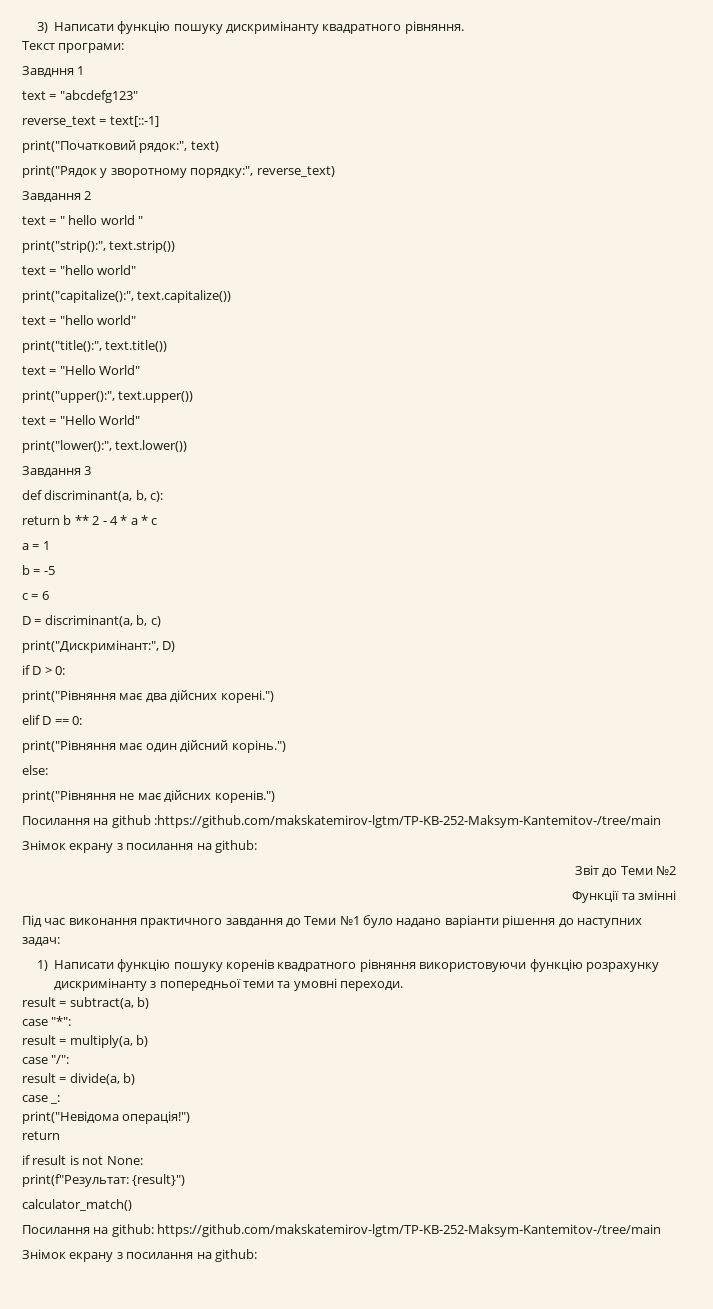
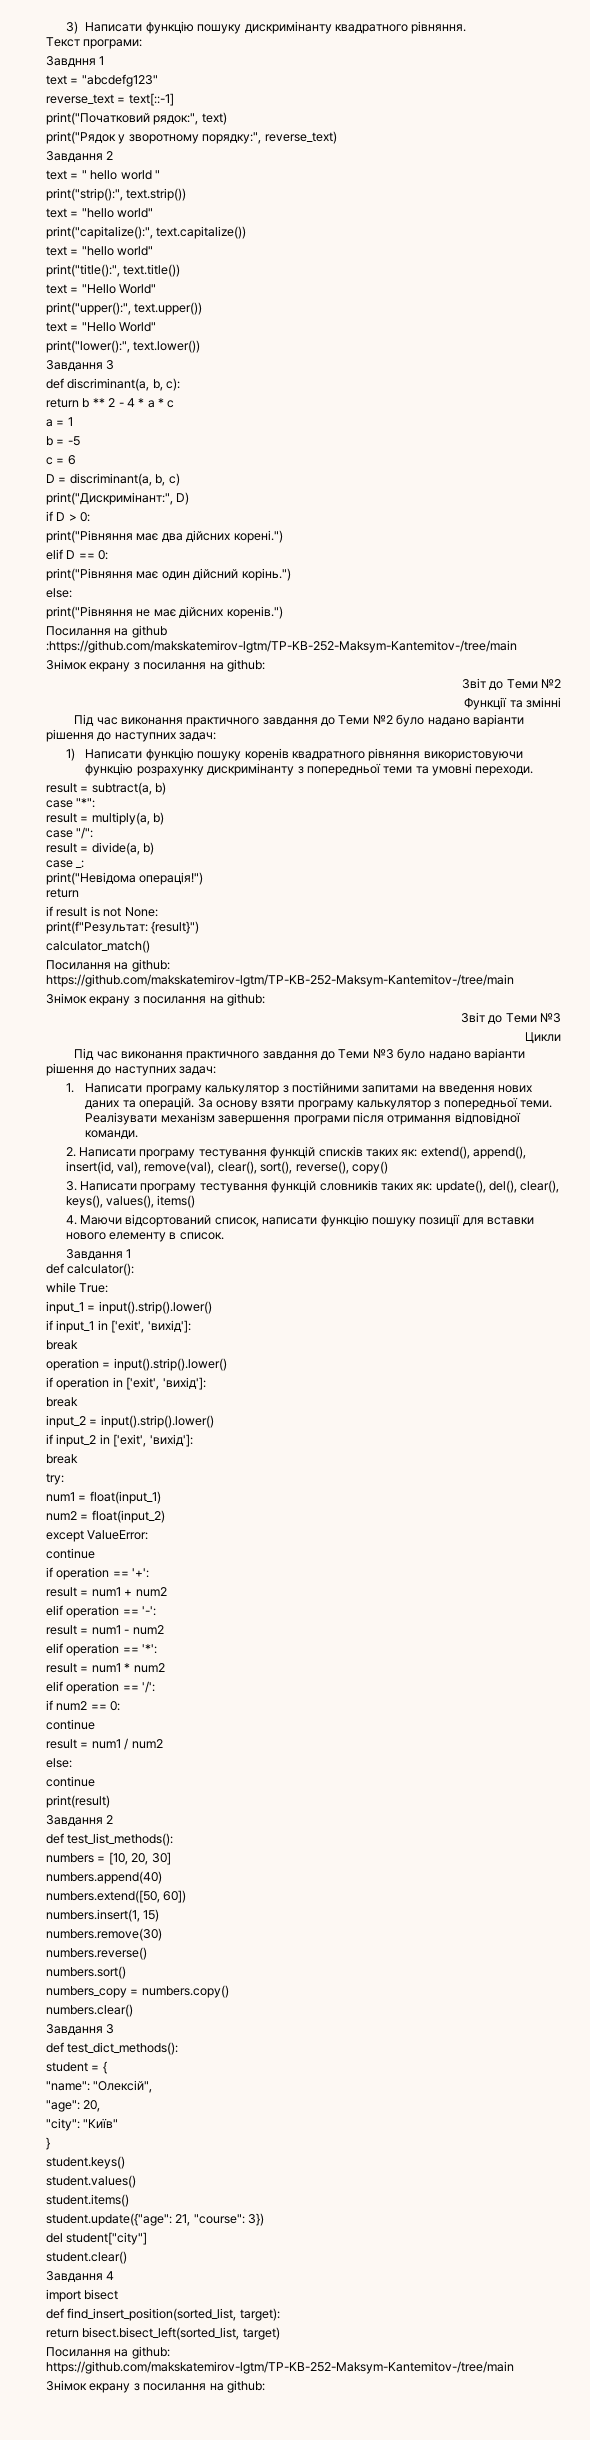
- Під час виконання практичного завдання до Теми №1 було надано варіанти рішення до наступних задач:
+ Під час виконання практичного завдання до Теми №2 було надано варіанти рішення до наступних задач:
+ Звіт до Теми №3
+ Цикли
+ Під час виконання практичного завдання до Теми №3 було надано варіанти рішення до наступних задач:
+ 1. Написати програму калькулятор з постійними запитами на введення нових даних та операцій. За основу взяти програму калькулятор з попередньої теми. Реалізувати механізм завершення програми після отримання відповідної команди.
+ 2. Написати програму тестування функцій списків таких як: extend(), append(), insert(id, val), remove(val), clear(), sort(), reverse(), copy()
+ 3. Написати програму тестування функцій словників таких як: update(), del(), clear(), keys(), values(), items()
+ 4. Маючи відсортований список, написати функцію пошуку позиції для вставки нового елементу в список.
+ Завдання 1
+ def calculator():
+ while True:
+ input_1 = input().strip().lower()
+ if input_1 in ['exit', 'вихід']:
+ break
+ operation = input().strip().lower()
+ if operation in ['exit', 'вихід']:
+ break
+ input_2 = input().strip().lower()
+ if input_2 in ['exit', 'вихід']:
+ break
+ try:
+ num1 = float(input_1)
+ num2 = float(input_2)
+ except ValueError:
+ continue
+ if operation == '+':
+ result = num1 + num2
+ elif operation == '-':
+ result = num1 - num2
+ elif operation == '*':
+ result = num1 * num2
+ elif operation == '/':
+ if num2 == 0:
+ continue
+ result = num1 / num2
+ else:
+ continue
+ print(result)
+ Завдання 2
+ def test_list_methods():
+ numbers = [10, 20, 30]
+ numbers.append(40)
+ numbers.extend([50, 60])
+ numbers.insert(1, 15)
+ numbers.remove(30)
+ numbers.reverse()
+ numbers.sort()
+ numbers_copy = numbers.copy()
+ numbers.clear()
+ Завдання 3
+ def test_dict_methods():
+ student = {
+ "name": "Олексій",
+ "age": 20,
+ "city": "Київ"
+ }
+ student.keys()
+ student.values()
+ student.items()
+ student.update({"age": 21, "course": 3})
+ del student["city"]
+ student.clear()
+ Завдання 4
+ import bisect
+ def find_insert_position(sorted_list, target):
+ return bisect.bisect_left(sorted_list, target)
+ Посилання на github: https://github.com/makskatemirov-lgtm/TP-KB-252-Maksym-Kantemitov-/tree/main
+ Знімок екрану з посилання на github:

